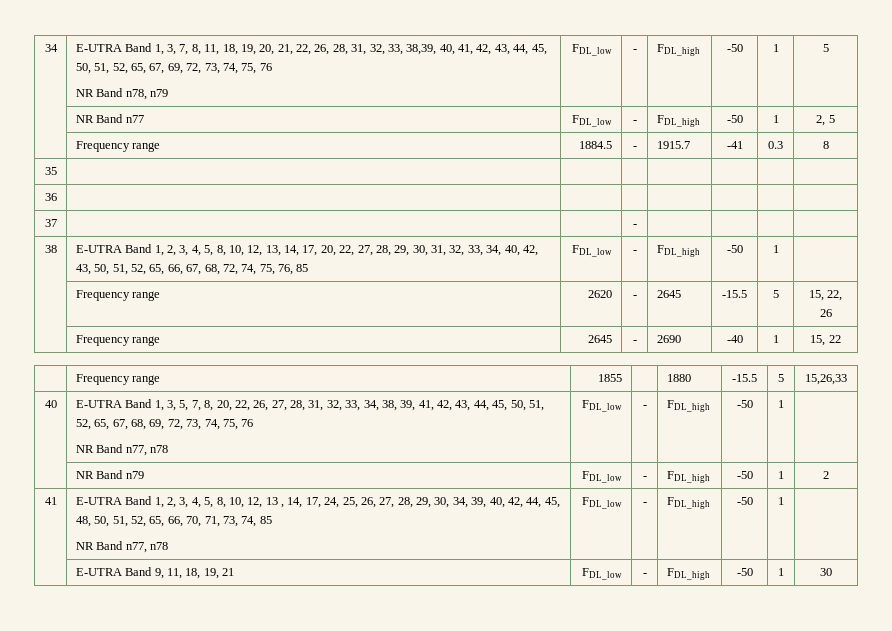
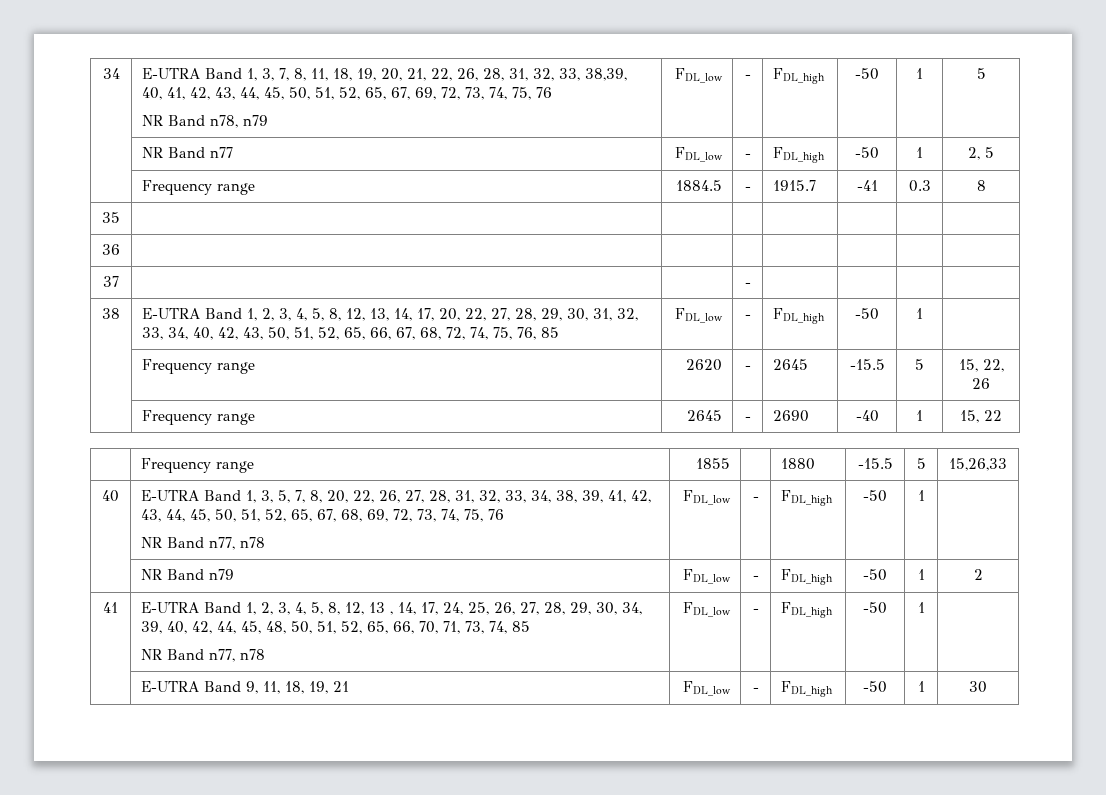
- E-UTRA Band 1, 2, 3, 4, 5, 8, 10, 12, 13, 14, 17, 20, 22, 27, 28, 29, 30, 31, 32, 33, 34, 40, 42, 43, 50, 51, 52, 65, 66, 67, 68, 72, 74, 75, 76, 85
+ E-UTRA Band 1, 2, 3, 4, 5, 8, 12, 13, 14, 17, 20, 22, 27, 28, 29, 30, 31, 32, 33, 34, 40, 42, 43, 50, 51, 52, 65, 66, 67, 68, 72, 74, 75, 76, 85
- E-UTRA Band 1, 2, 3, 4, 5, 8, 10, 12, 13 , 14, 17, 24, 25, 26, 27, 28, 29, 30, 34, 39, 40, 42, 44, 45, 48, 50, 51, 52, 65, 66, 70, 71, 73, 74, 85
+ E-UTRA Band 1, 2, 3, 4, 5, 8, 12, 13 , 14, 17, 24, 25, 26, 27, 28, 29, 30, 34, 39, 40, 42, 44, 45, 48, 50, 51, 52, 65, 66, 70, 71, 73, 74, 85

